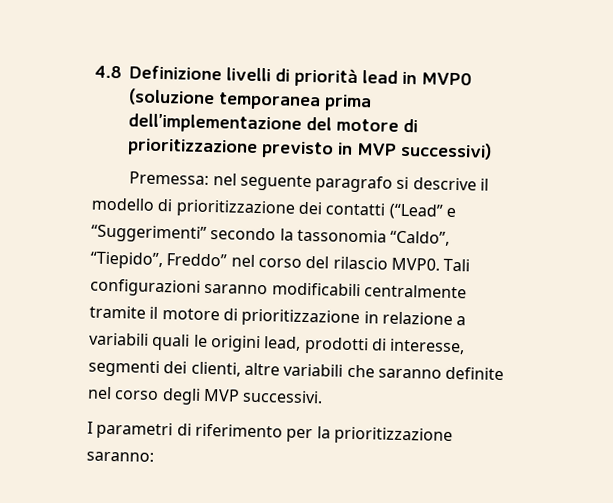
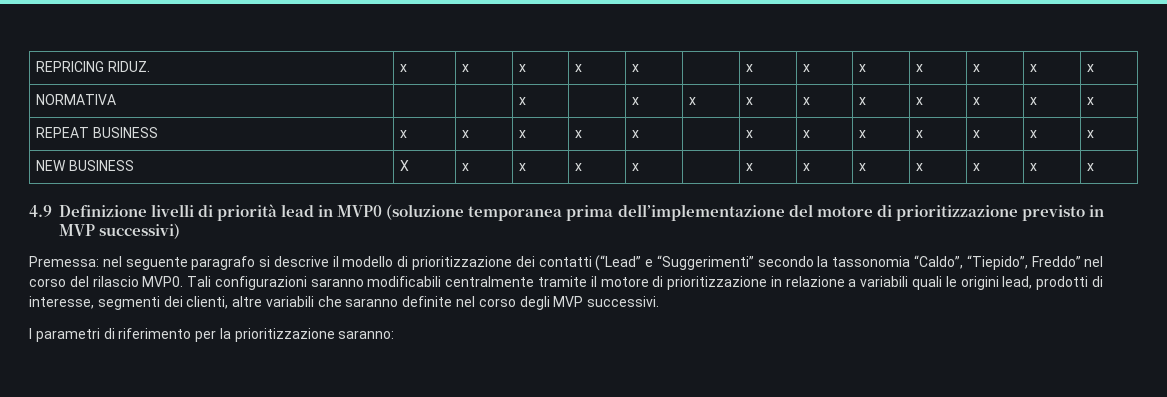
- 4.8 Definizione livelli di priorità lead in MVP0 (soluzione temporanea prima dell’implementazione del motore di prioritizzazione previsto in MVP successivi)
+ REPRICING RIDUZ. | x | x | x | x | x | | x | x | x | x | x | x | x
+ NORMATIVA | | | x | | x | x | x | x | x | x | x | x | x
+ REPEAT BUSINESS | x | x | x | x | x | | x | x | x | x | x | x | x
+ NEW BUSINESS | X | x | x | x | x | | x | x | x | x | x | x | x
+ 4.9 Definizione livelli di priorità lead in MVP0 (soluzione temporanea prima dell’implementazione del motore di prioritizzazione previsto in MVP successivi)

